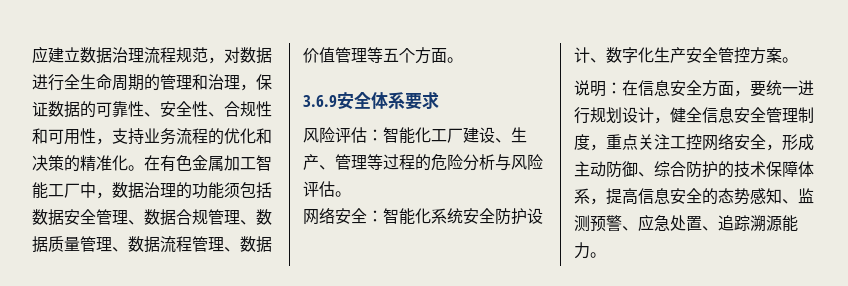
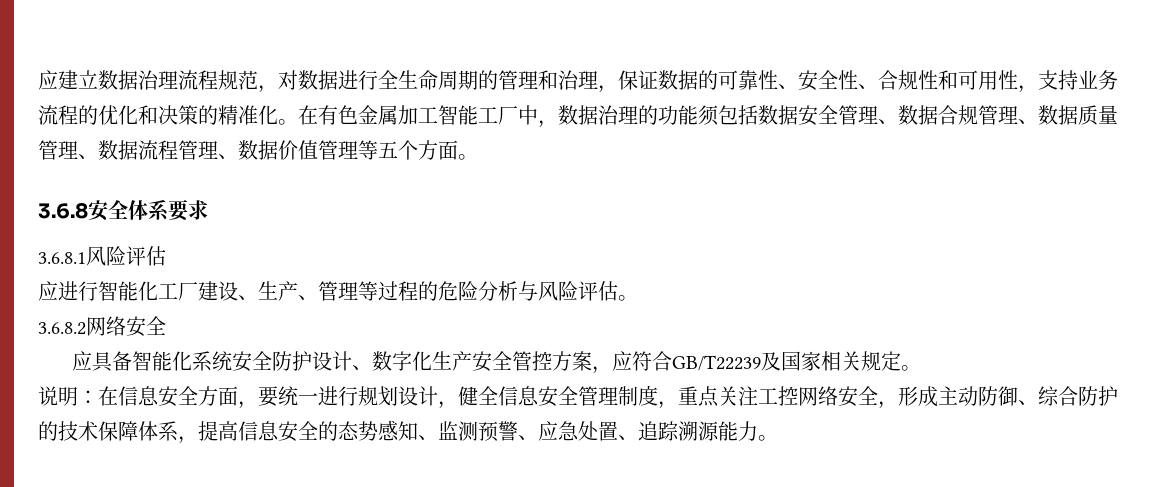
- 3.6.9安全体系要求
+ 3.6.8安全体系要求
- 风险评估：智能化工厂建设、生产、管理等过程的危险分析与风险评估。
+ 3.6.8.1风险评估
+ 应进行智能化工厂建设、生产、管理等过程的危险分析与风险评估。
- 网络安全：智能化系统安全防护设计、数字化生产安全管控方案。
+ 3.6.8.2网络安全
+ 应具备智能化系统安全防护设计、数字化生产安全管控方案，应符合GB/T22239及国家相关规定。

